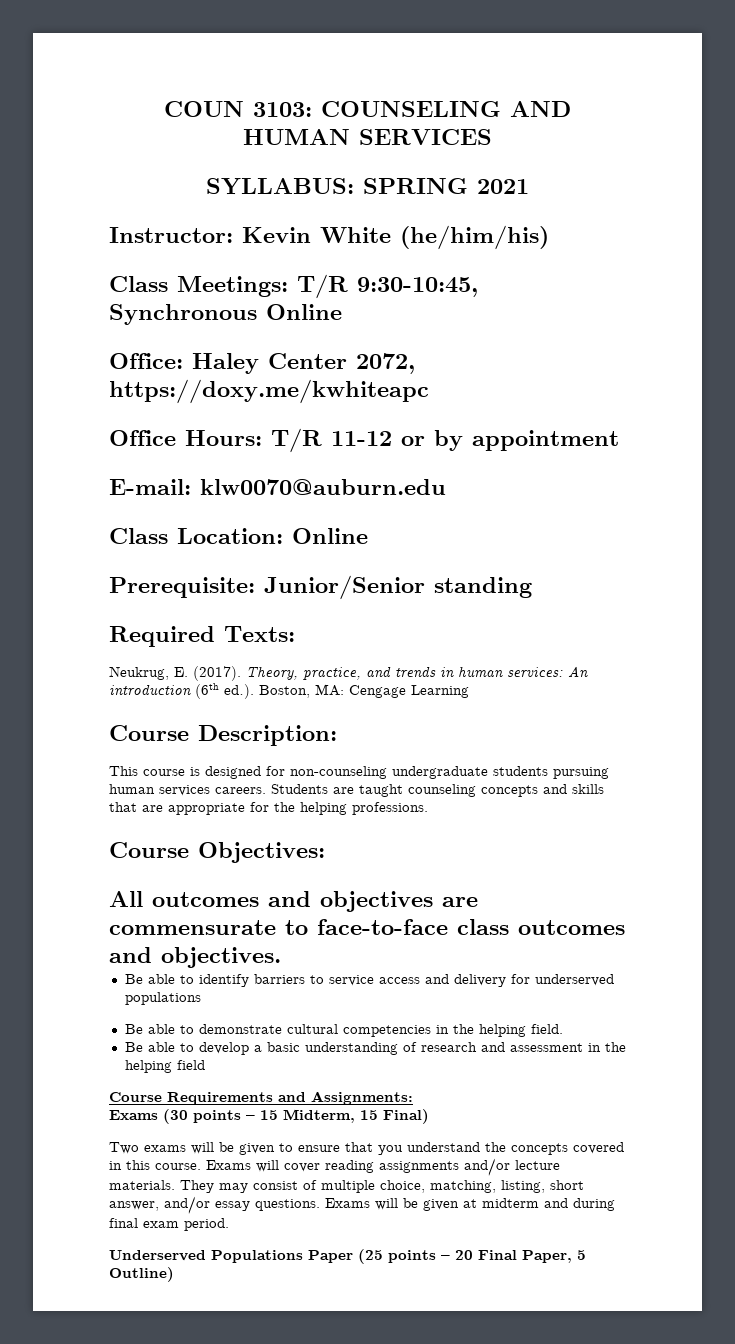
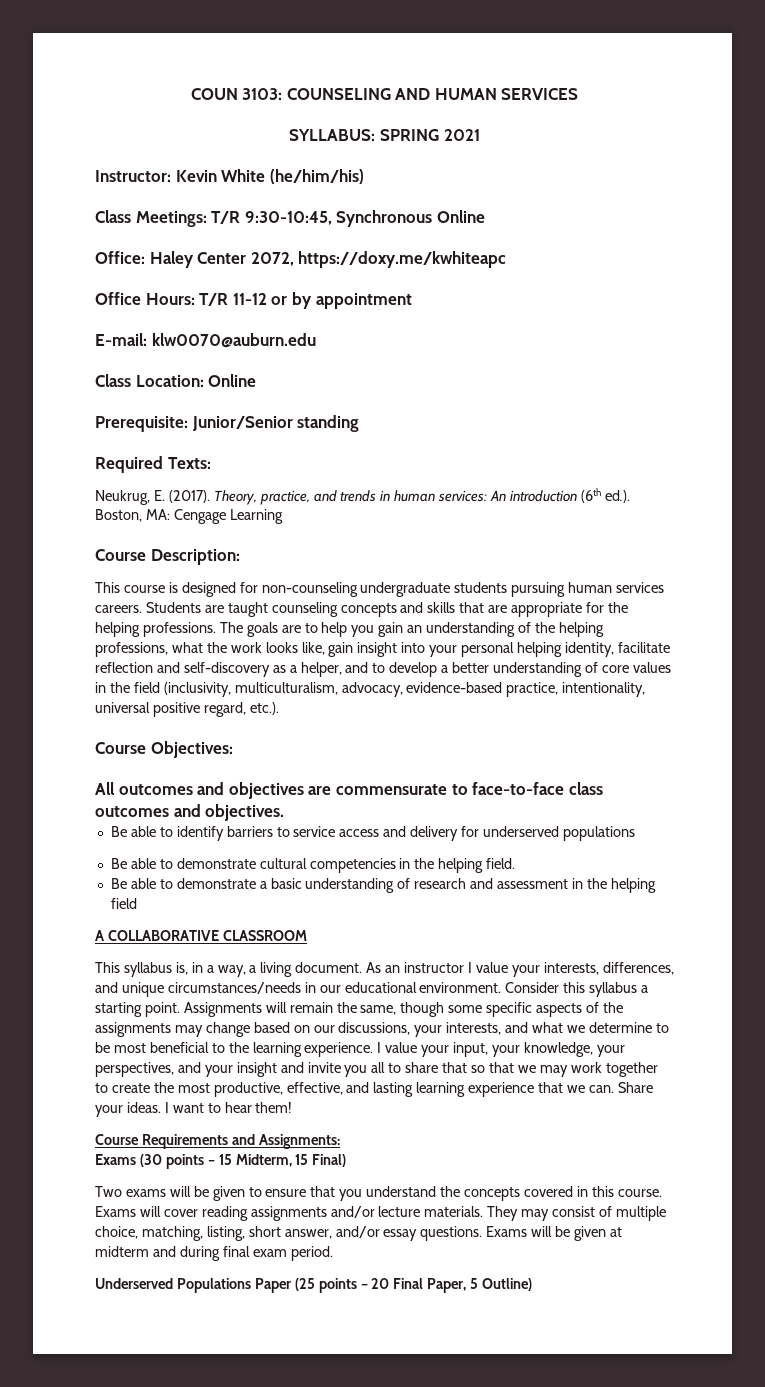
+ The goals are to help you gain an understanding of the helping professions, what the work looks like, gain insight into your personal helping identity, facilitate reflection and self-discovery as a helper, and to develop a better understanding of core values in the field (inclusivity, multiculturalism, advocacy, evidence-based practice, intentionality, universal positive regard, etc.).
- Be able to develop a basic understanding of research and assessment in the helping field
+ Be able to demonstrate a basic understanding of research and assessment in the helping field
+ A COLLABORATIVE CLASSROOM
+ This syllabus is, in a way, a living document. As an instructor I value your interests, differences, and unique circumstances/needs in our educational environment. Consider this syllabus a starting point. Assignments will remain the same, though some specific aspects of the assignments may change based on our discussions, your interests, and what we determine to be most beneficial to the learning experience. I value your input, your knowledge, your perspectives, and your insight and invite you all to share that so that we may work together to create the most productive, effective, and lasting learning experience that we can. Share your ideas. I want to hear them!

